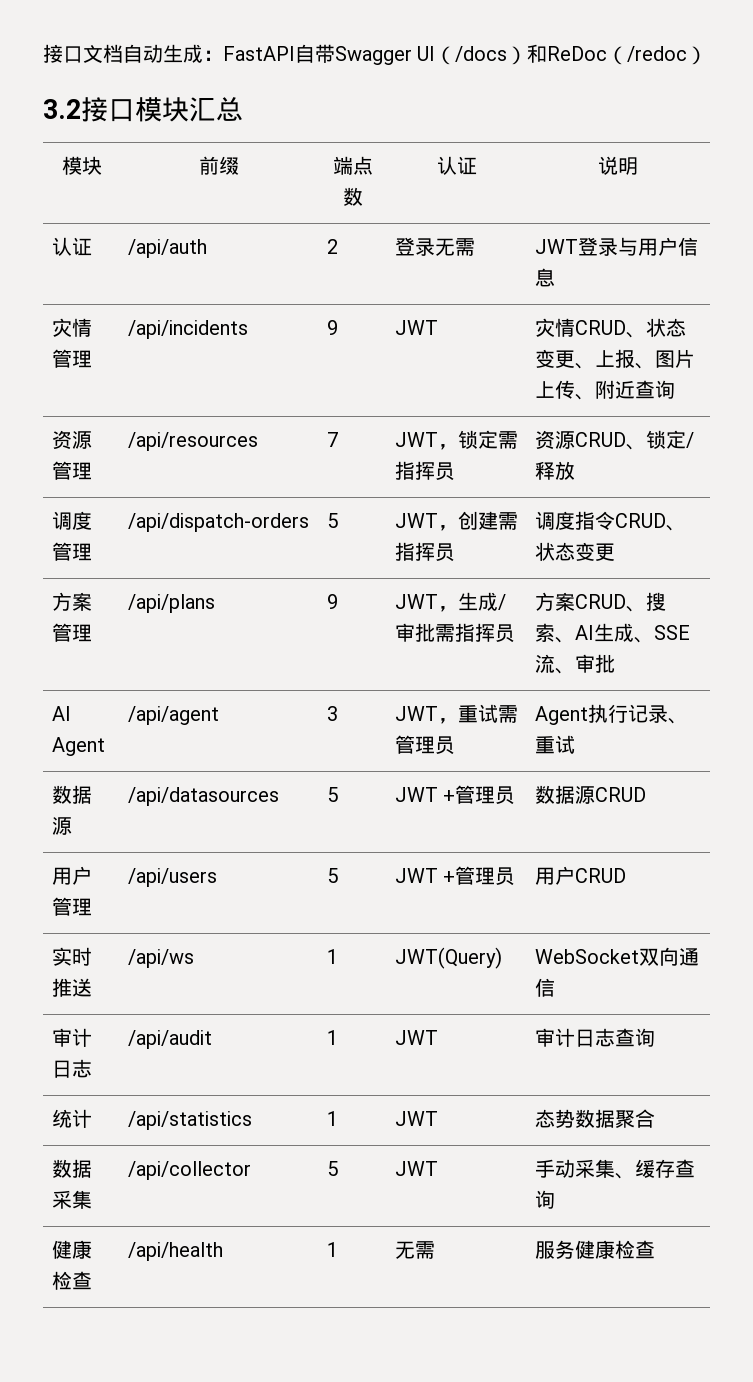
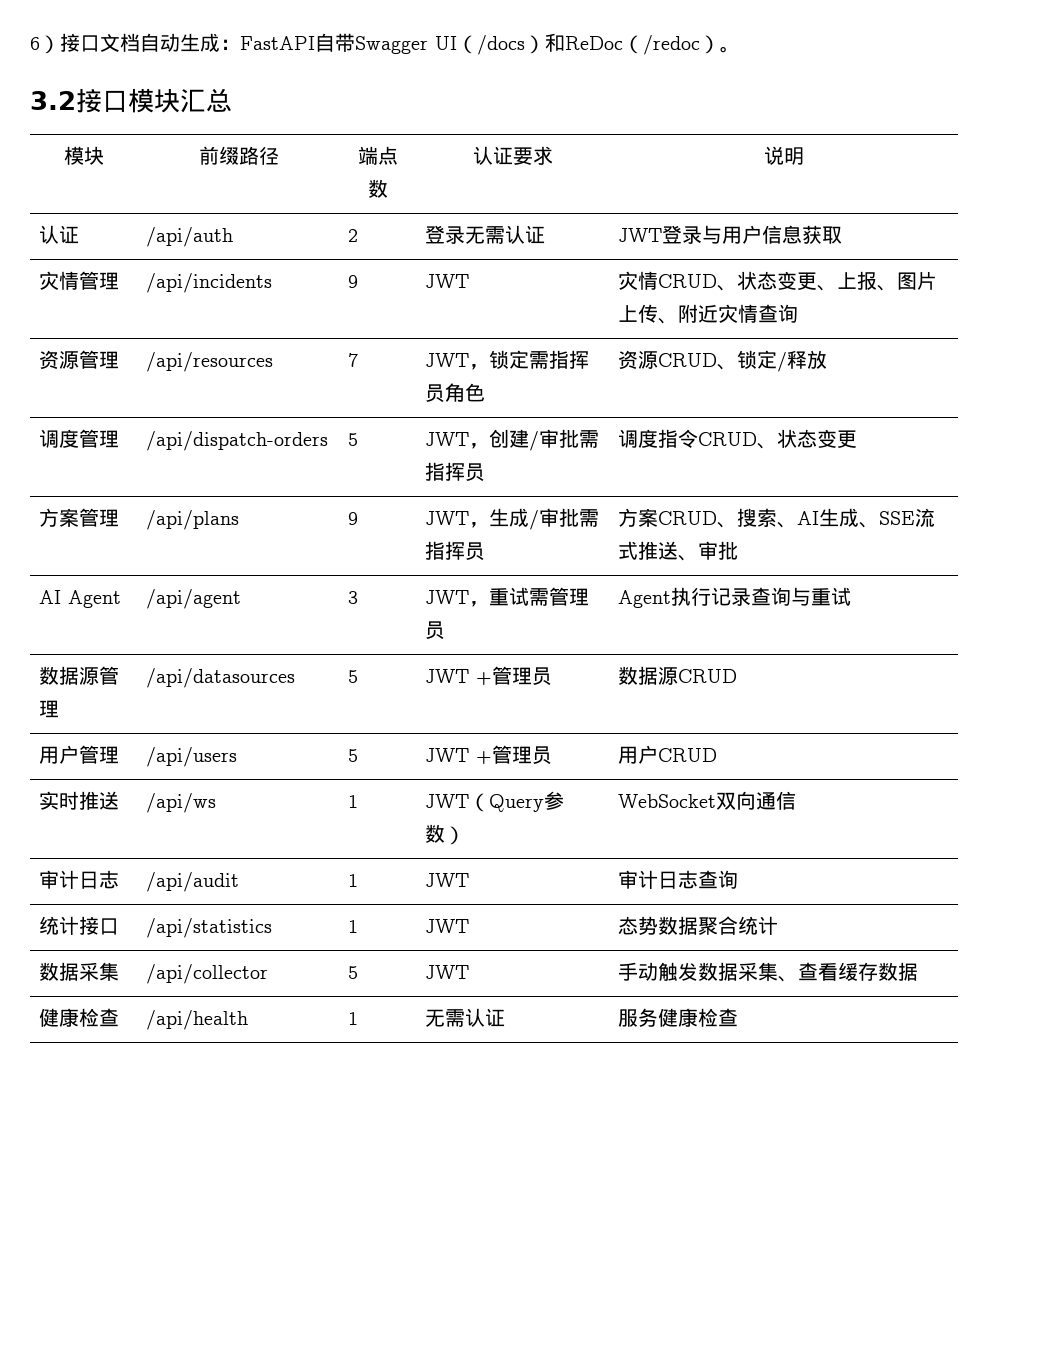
- 接口文档自动生成：FastAPI自带Swagger UI（/docs）和ReDoc（/redoc）
+ 6）接口文档自动生成：FastAPI自带Swagger UI（/docs）和ReDoc（/redoc）。
- 模块 | 前缀 | 端点数 | 认证 | 说明
+ 模块 | 前缀路径 | 端点数 | 认证要求 | 说明
- 认证 | /api/auth | 2 | 登录无需 | JWT登录与用户信息
+ 认证 | /api/auth | 2 | 登录无需认证 | JWT登录与用户信息获取
- 灾情管理 | /api/incidents | 9 | JWT | 灾情CRUD、状态变更、上报、图片上传、附近查询
+ 灾情管理 | /api/incidents | 9 | JWT | 灾情CRUD、状态变更、上报、图片上传、附近灾情查询
- 资源管理 | /api/resources | 7 | JWT，锁定需指挥员 | 资源CRUD、锁定/释放
+ 资源管理 | /api/resources | 7 | JWT，锁定需指挥员角色 | 资源CRUD、锁定/释放
- 调度管理 | /api/dispatch-orders | 5 | JWT，创建需指挥员 | 调度指令CRUD、状态变更
+ 调度管理 | /api/dispatch-orders | 5 | JWT，创建/审批需指挥员 | 调度指令CRUD、状态变更
- 方案管理 | /api/plans | 9 | JWT，生成/审批需指挥员 | 方案CRUD、搜索、AI生成、SSE流、审批
+ 方案管理 | /api/plans | 9 | JWT，生成/审批需指挥员 | 方案CRUD、搜索、AI生成、SSE流式推送、审批
- AI Agent | /api/agent | 3 | JWT，重试需管理员 | Agent执行记录、重试
+ AI Agent | /api/agent | 3 | JWT，重试需管理员 | Agent执行记录查询与重试
- 数据源 | /api/datasources | 5 | JWT +管理员 | 数据源CRUD
+ 数据源管理 | /api/datasources | 5 | JWT +管理员 | 数据源CRUD
- 实时推送 | /api/ws | 1 | JWT(Query) | WebSocket双向通信
+ 实时推送 | /api/ws | 1 | JWT（Query参数） | WebSocket双向通信
- 统计 | /api/statistics | 1 | JWT | 态势数据聚合
+ 统计接口 | /api/statistics | 1 | JWT | 态势数据聚合统计
- 数据采集 | /api/collector | 5 | JWT | 手动采集、缓存查询
+ 数据采集 | /api/collector | 5 | JWT | 手动触发数据采集、查看缓存数据
- 健康检查 | /api/health | 1 | 无需 | 服务健康检查
+ 健康检查 | /api/health | 1 | 无需认证 | 服务健康检查

